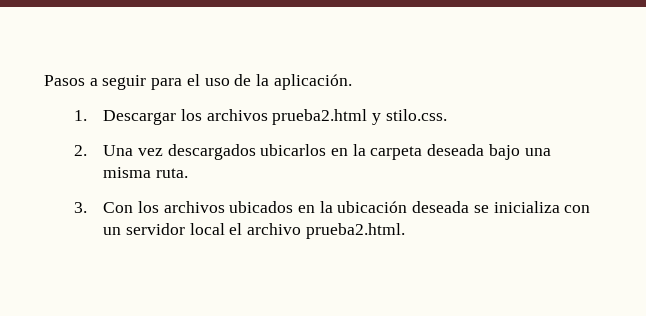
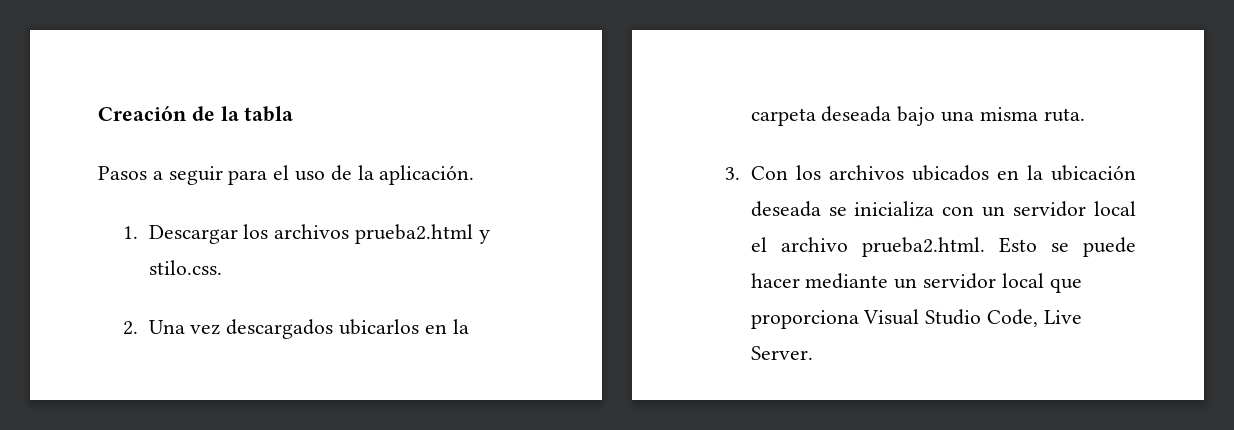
+ Creación de la tabla
- 3. Con los archivos ubicados en la ubicación deseada se inicializa con un servidor local el archivo prueba2.html.
+ 3. Con los archivos ubicados en la ubicación deseada se inicializa con un servidor local el archivo prueba2.html. Esto se puede hacer mediante un servidor local que proporciona Visual Studio Code, Live Server.

